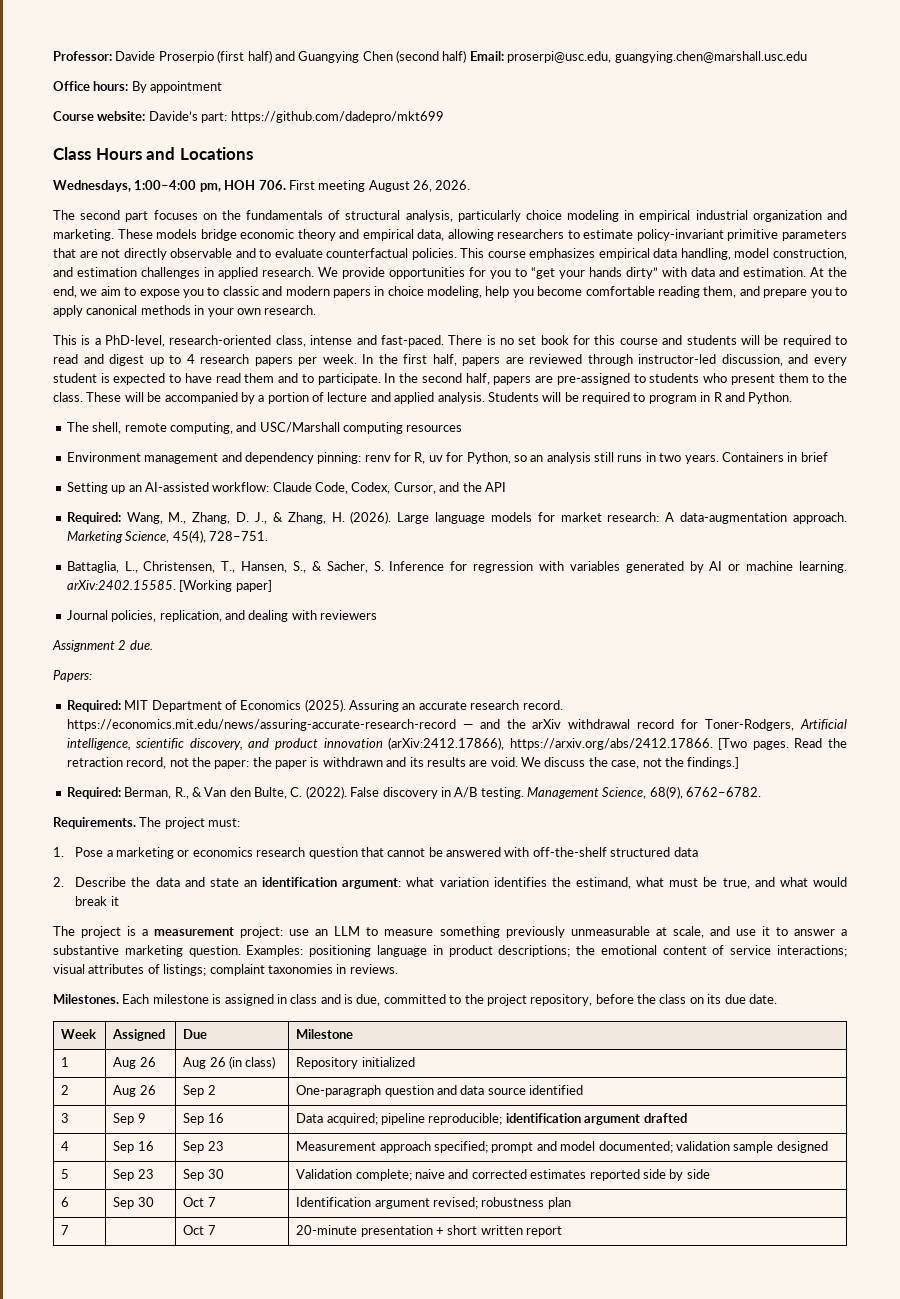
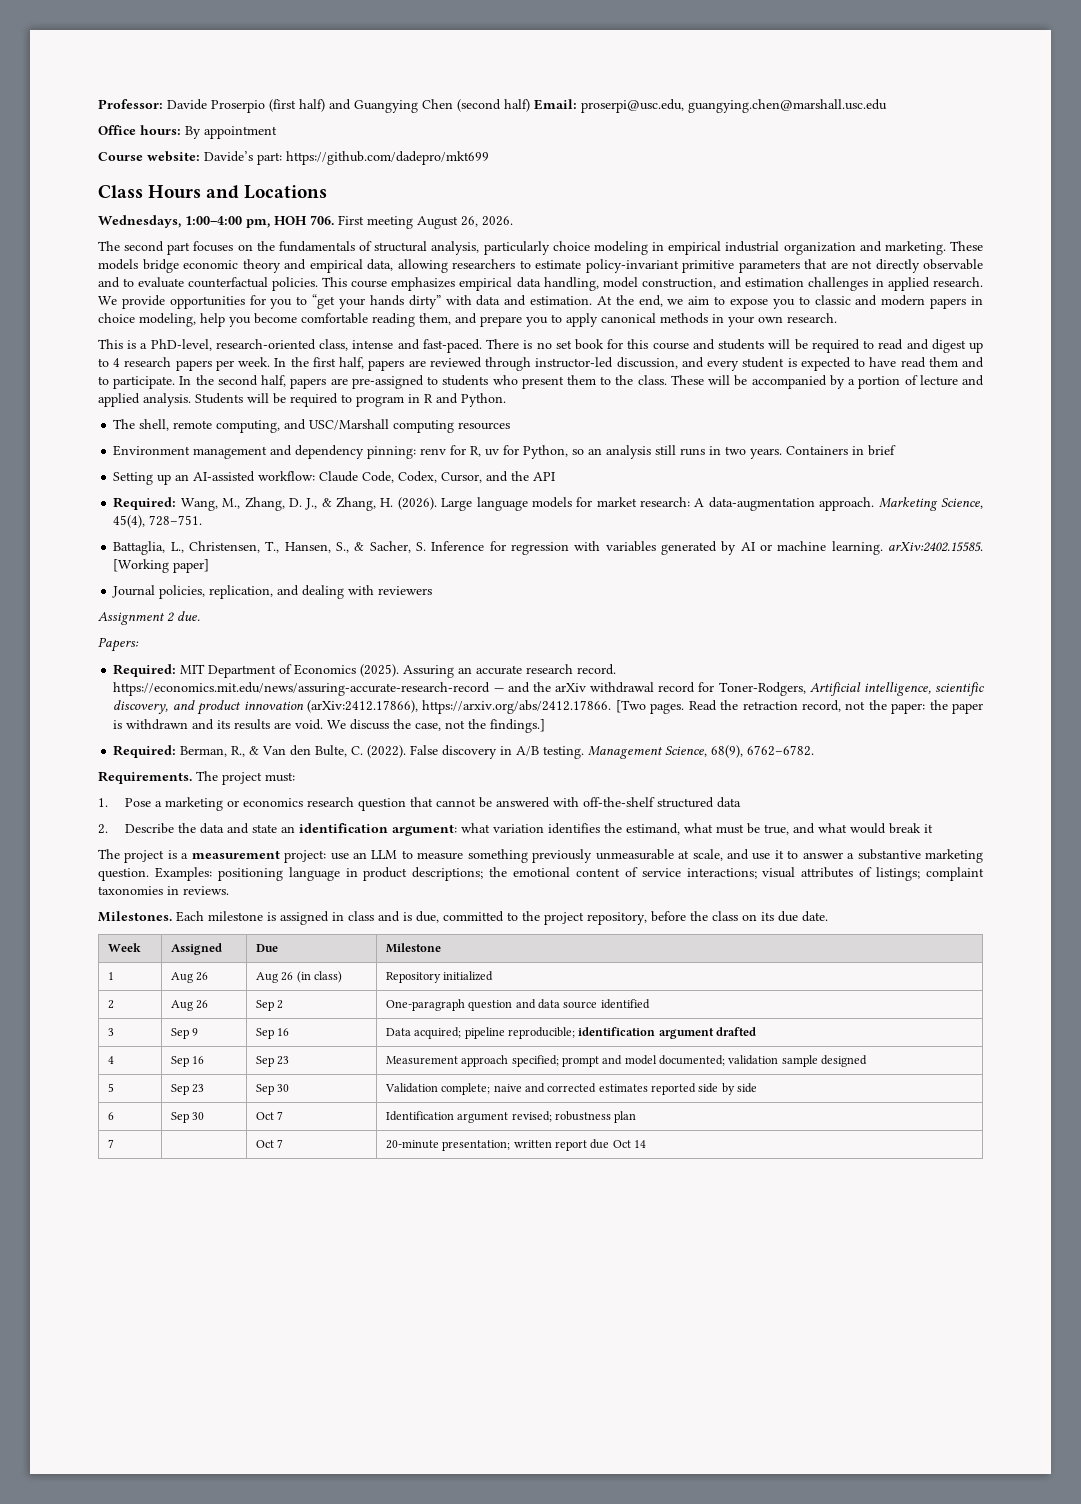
- 7 | | Oct 7 | 20-minute presentation + short written report
+ 7 | | Oct 7 | 20-minute presentation; written report due Oct 14

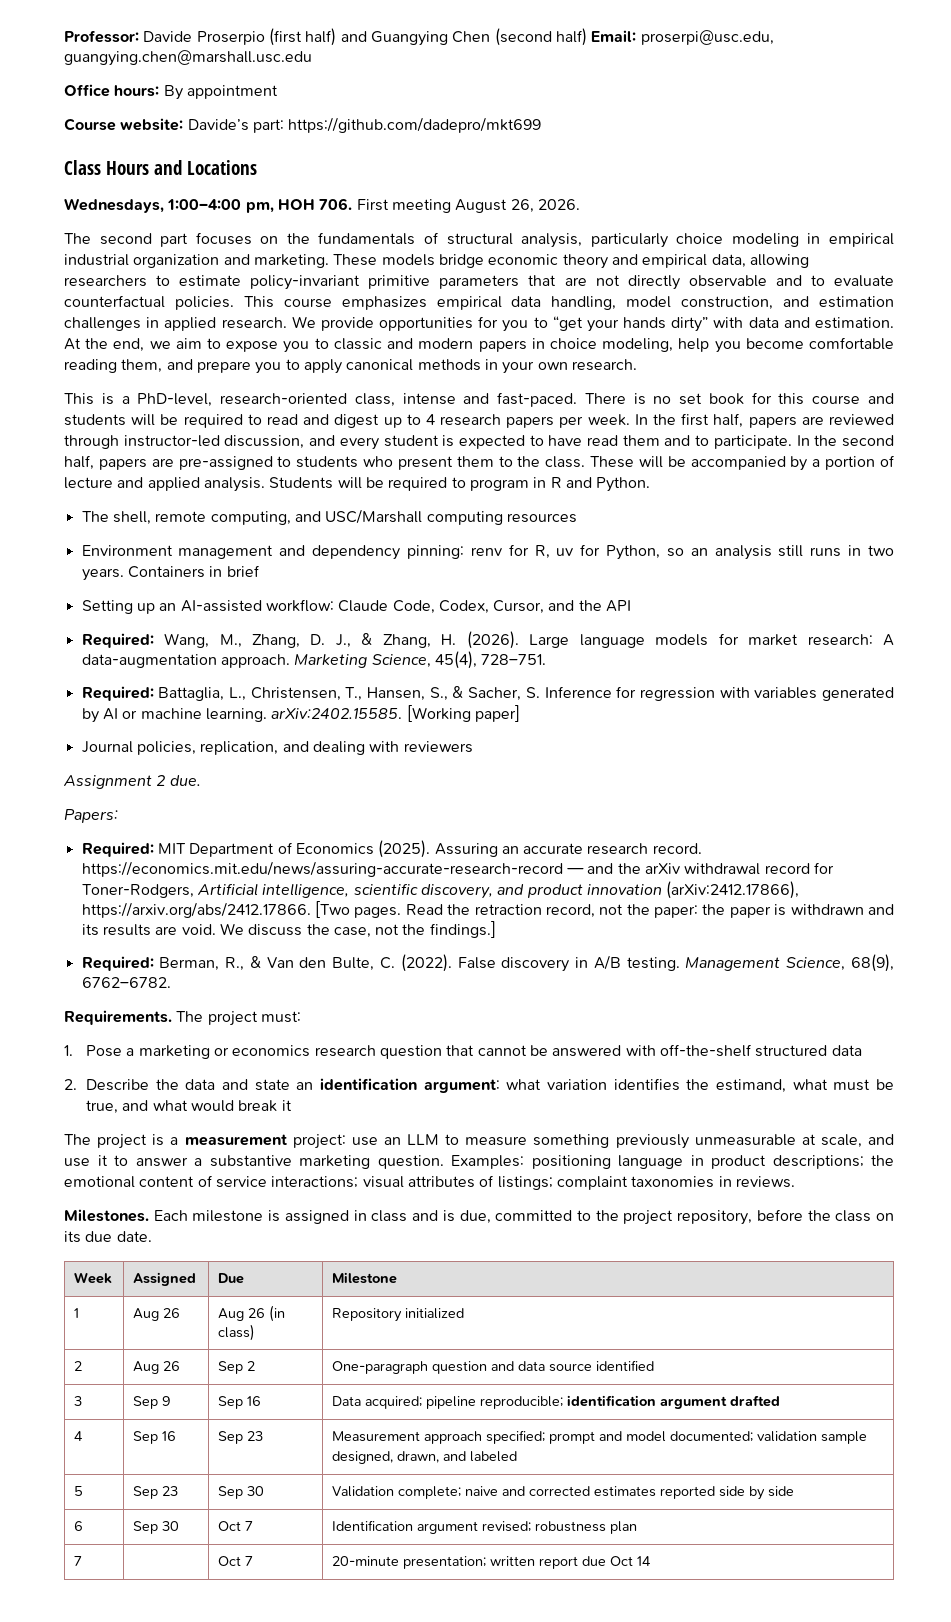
- Battaglia, L., Christensen, T., Hansen, S., & Sacher, S. Inference for regression with variables generated by AI or machine learning. arXiv:2402.15585. [Working paper]
+ Required: Battaglia, L., Christensen, T., Hansen, S., & Sacher, S. Inference for regression with variables generated by AI or machine learning. arXiv:2402.15585. [Working paper]
- 4 | Sep 16 | Sep 23 | Measurement approach specified; prompt and model documented; validation sample designed
+ 4 | Sep 16 | Sep 23 | Measurement approach specified; prompt and model documented; validation sample designed, drawn, and labeled

